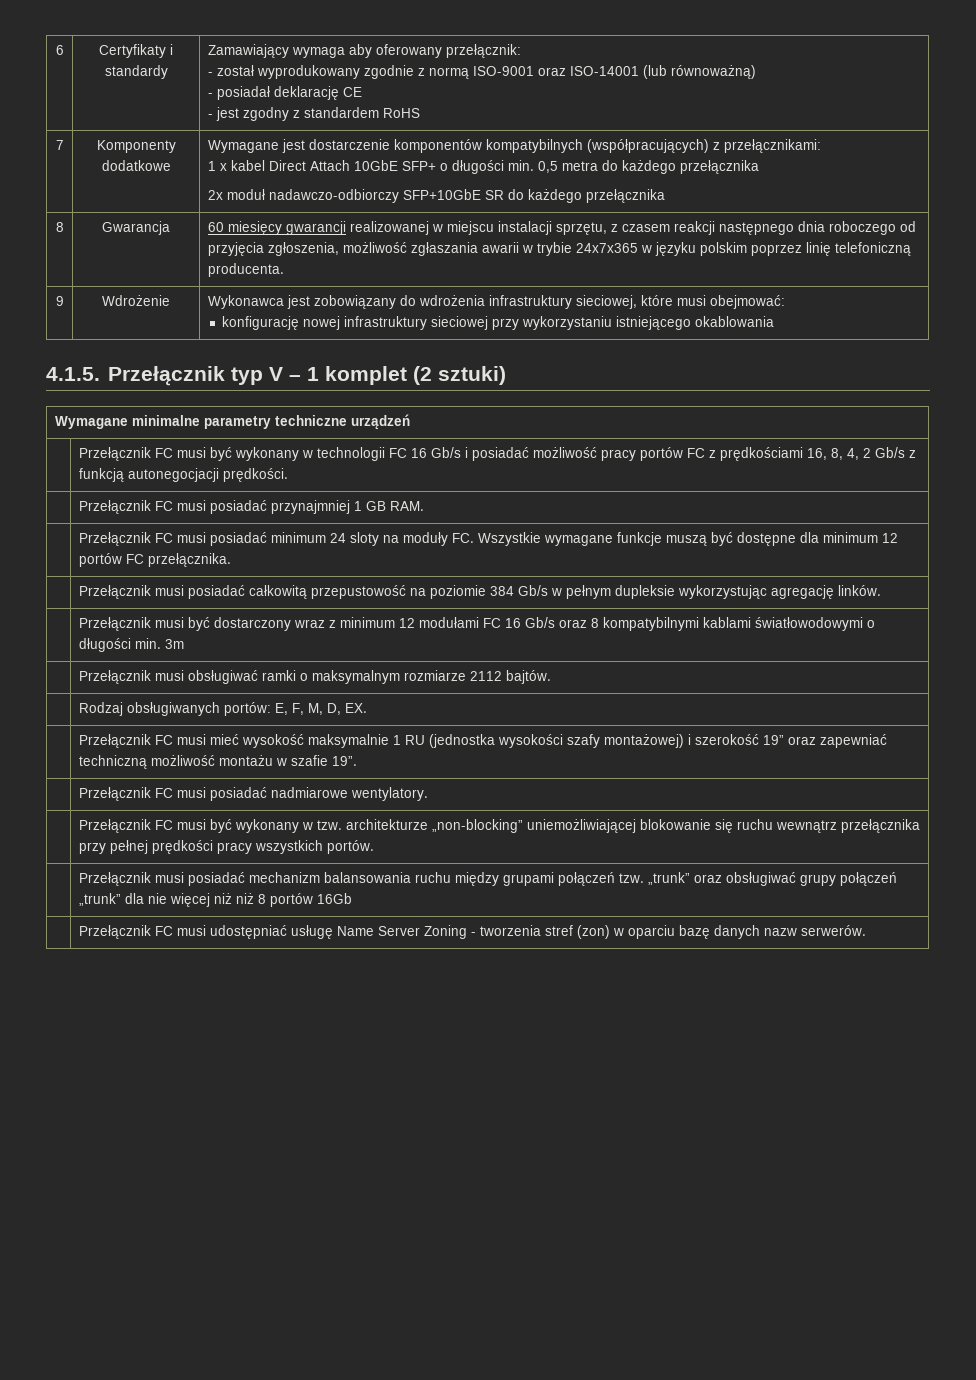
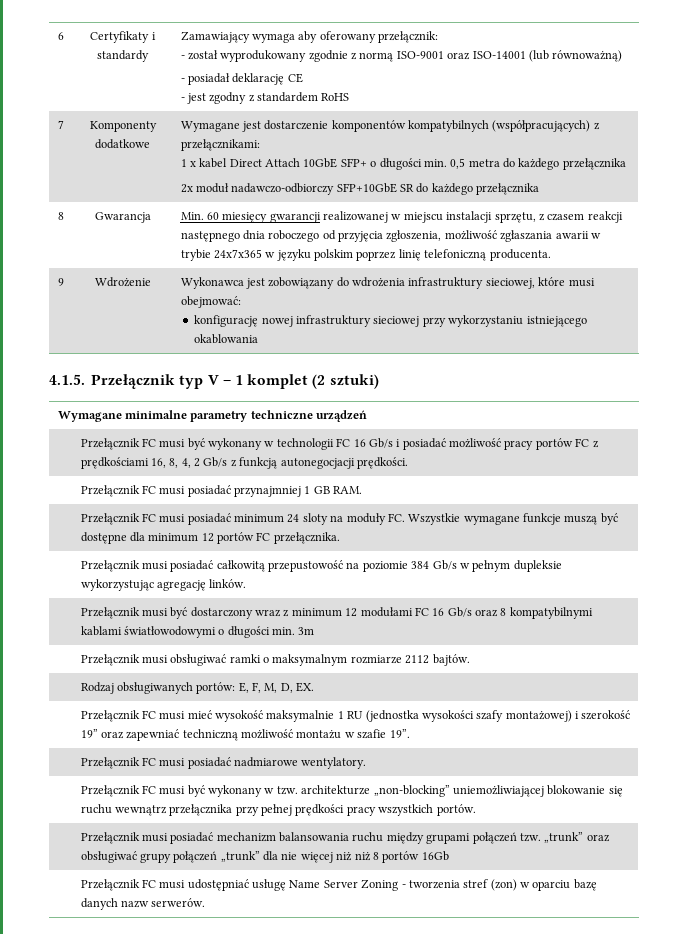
- 8 | Gwarancja | 60 miesięcy gwarancji realizowanej w miejscu instalacji sprzętu, z czasem reakcji następnego dnia roboczego od przyjęcia zgłoszenia, możliwość zgłaszania awarii w trybie 24x7x365 w języku polskim poprzez linię telefoniczną producenta.
+ 8 | Gwarancja | Min. 60 miesięcy gwarancji realizowanej w miejscu instalacji sprzętu, z czasem reakcji następnego dnia roboczego od przyjęcia zgłoszenia, możliwość zgłaszania awarii w trybie 24x7x365 w języku polskim poprzez linię telefoniczną producenta.

